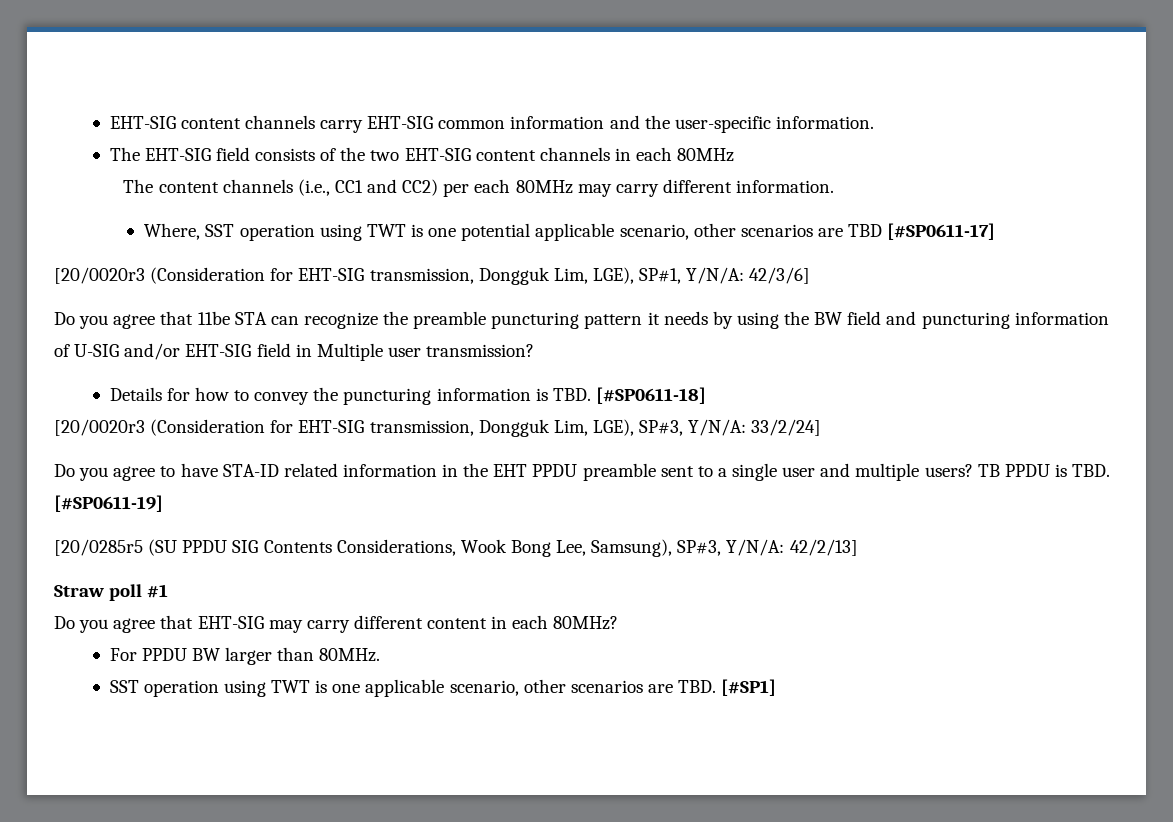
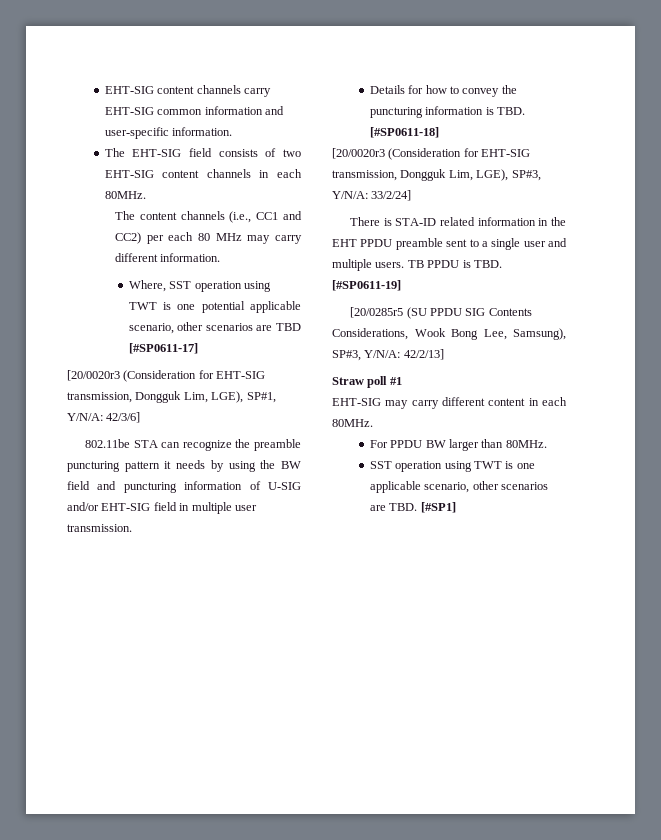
- EHT-SIG content channels carry EHT-SIG common information and the user-specific information.
+ EHT-SIG content channels carry EHT-SIG common information and user-specific information.
- The EHT-SIG field consists of the two EHT-SIG content channels in each 80MHz
+ The EHT-SIG field consists of two EHT-SIG content channels in each 80MHz.
- The content channels (i.e., CC1 and CC2) per each 80MHz may carry different information.
+ The content channels (i.e., CC1 and CC2) per each 80 MHz may carry different information.
- Do you agree that 11be STA can recognize the preamble puncturing pattern it needs by using the BW field and puncturing information of U-SIG and/or EHT-SIG field in Multiple user transmission?
+ 802.11be STA can recognize the preamble puncturing pattern it needs by using the BW field and puncturing information of U-SIG and/or EHT-SIG field in multiple user transmission.
- Do you agree to have STA-ID related information in the EHT PPDU preamble sent to a single user and multiple users?
+ There is STA-ID related information in the EHT PPDU preamble sent to a single user and multiple users.
- Do you agree that EHT-SIG may carry different content in each 80MHz?
+ EHT-SIG may carry different content in each 80MHz.

